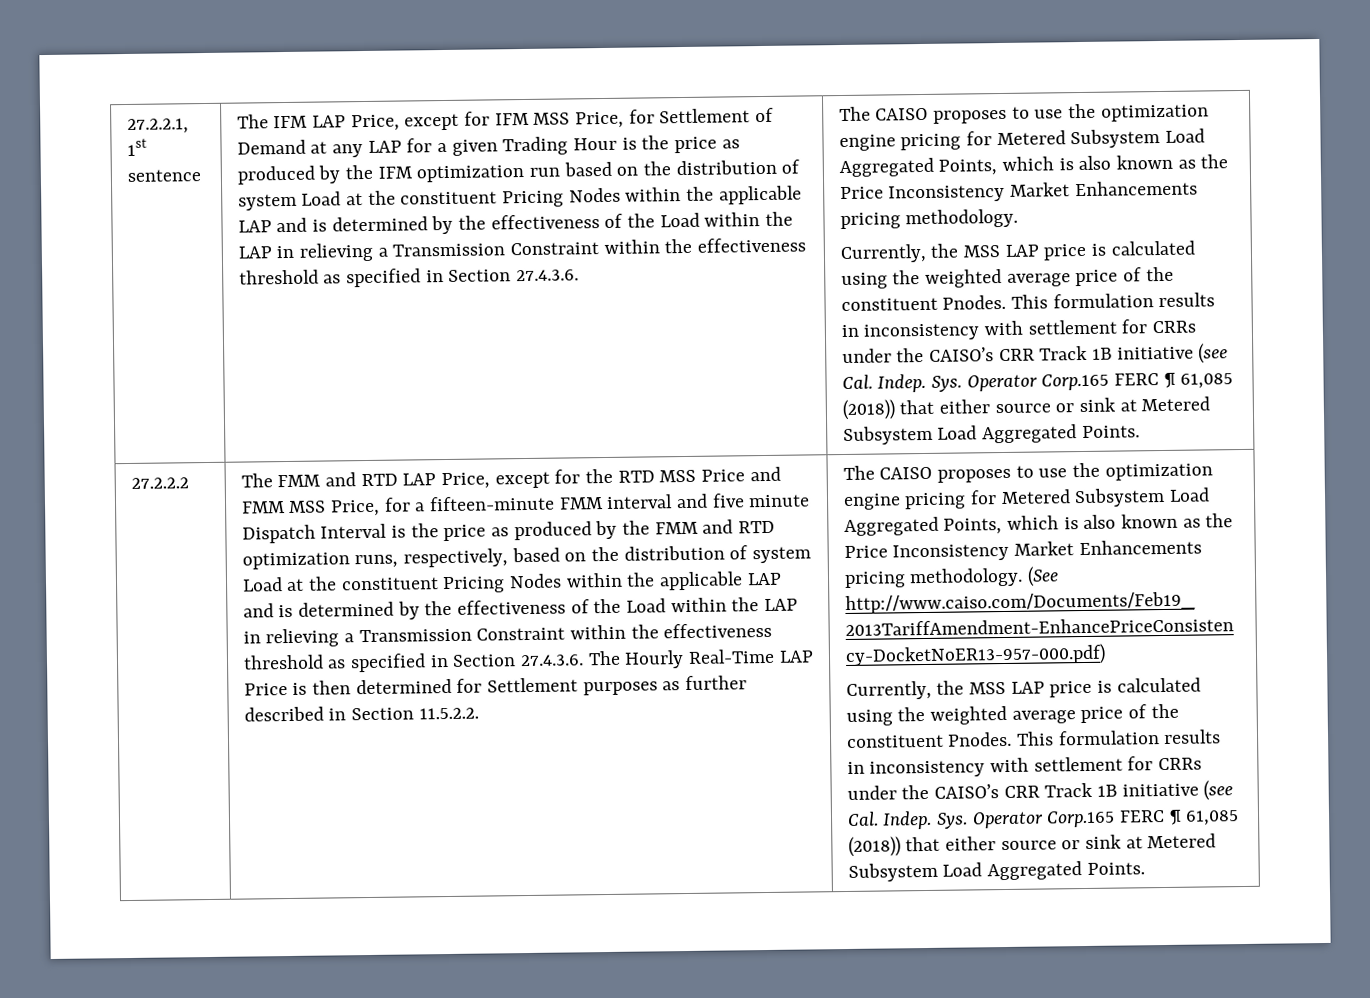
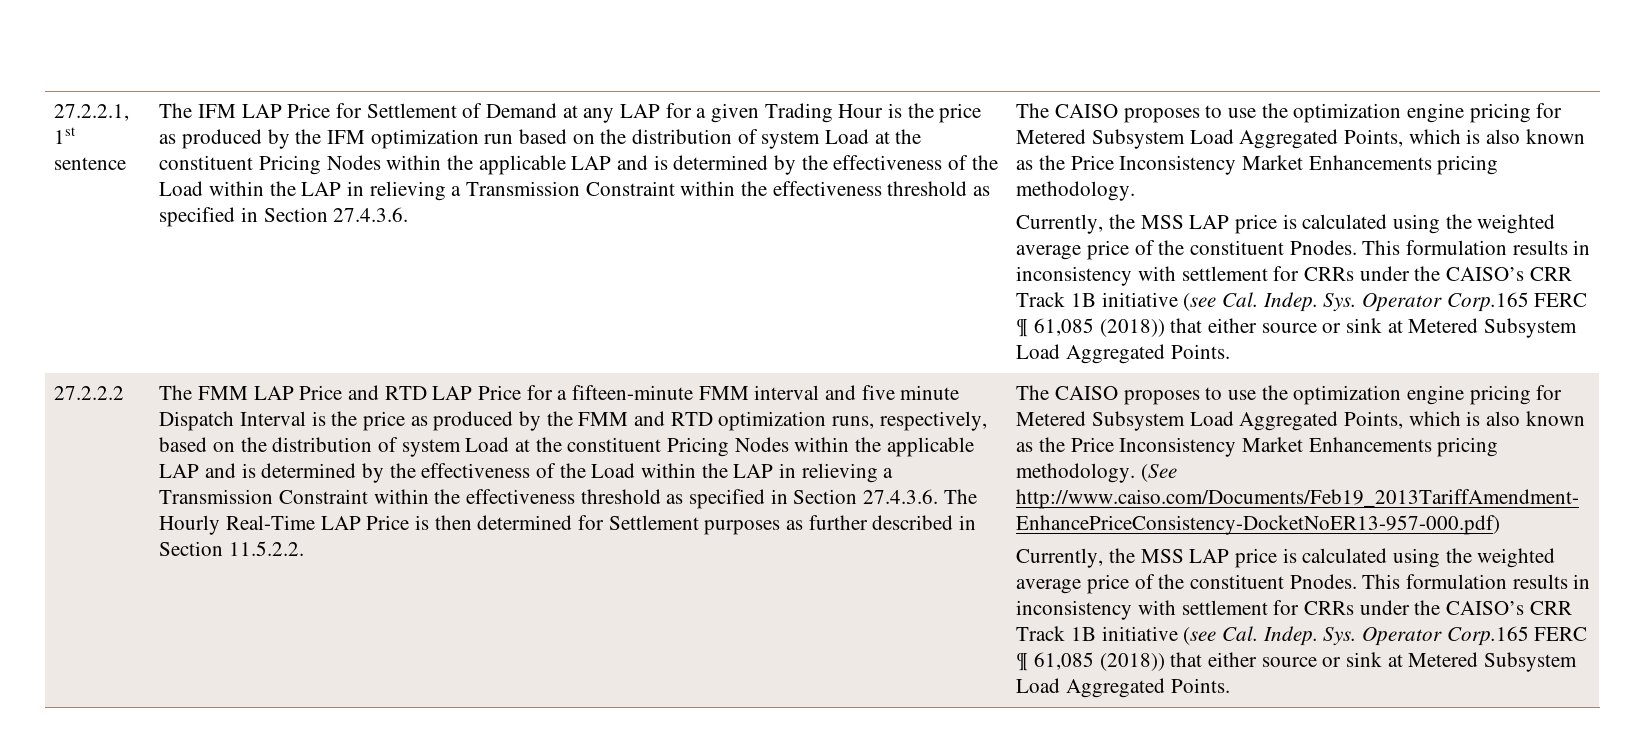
- The IFM LAP Price, except for IFM MSS Price, for Settlement of Demand at any LAP for a given Trading Hour is the price as produced by the IFM optimization run based on the distribution of system Load at the constituent Pricing Nodes within the applicable LAP and is determined by the effectiveness of the Load within the LAP in relieving a Transmission Constraint within the effectiveness threshold as specified in Section 27.4.3.6.
+ The IFM LAP Price for Settlement of Demand at any LAP for a given Trading Hour is the price as produced by the IFM optimization run based on the distribution of system Load at the constituent Pricing Nodes within the applicable LAP and is determined by the effectiveness of the Load within the LAP in relieving a Transmission Constraint within the effectiveness threshold as specified in Section 27.4.3.6.
- The FMM and RTD LAP Price, except for the RTD MSS Price and FMM MSS Price, for a fifteen-minute FMM interval and five minute Dispatch Interval is the price as produced by the FMM and RTD optimization runs, respectively, based on the distribution of system Load at the constituent Pricing Nodes within the applicable LAP and is determined by the effectiveness of the Load within the LAP in relieving a Transmission Constraint within the effectiveness threshold as specified in Section 27.4.3.6. The Hourly Real-Time LAP Price is then determined for Settlement purposes as further described in Section 11.5.2.2.
+ The FMM LAP Price and RTD LAP Price for a fifteen-minute FMM interval and five minute Dispatch Interval is the price as produced by the FMM and RTD optimization runs, respectively, based on the distribution of system Load at the constituent Pricing Nodes within the applicable LAP and is determined by the effectiveness of the Load within the LAP in relieving a Transmission Constraint within the effectiveness threshold as specified in Section 27.4.3.6. The Hourly Real-Time LAP Price is then determined for Settlement purposes as further described in Section 11.5.2.2.

